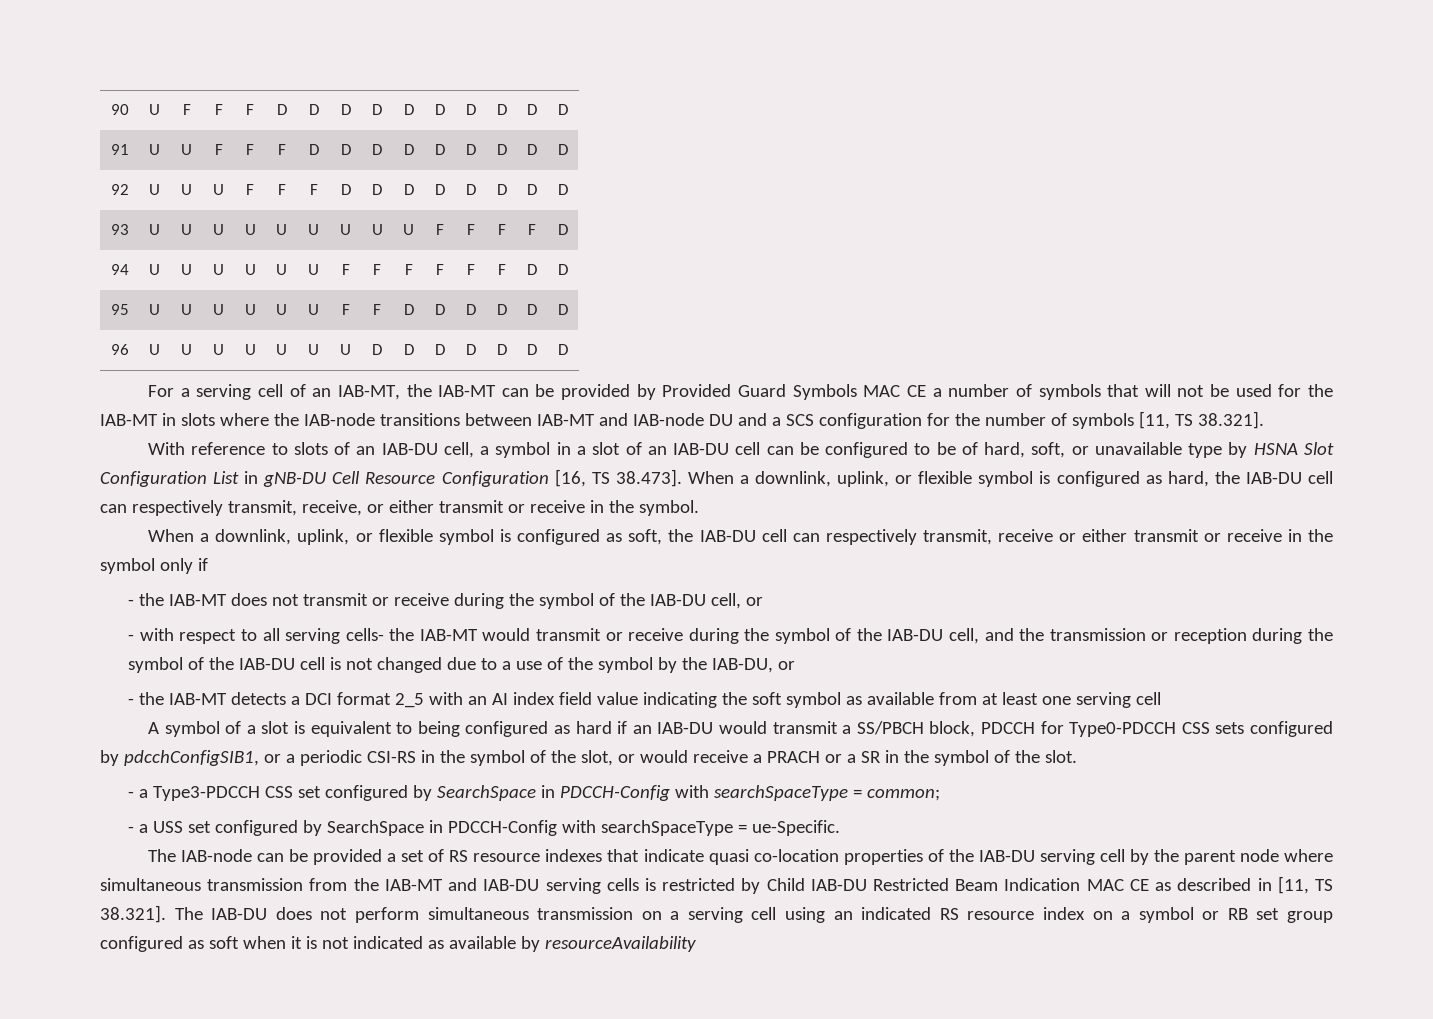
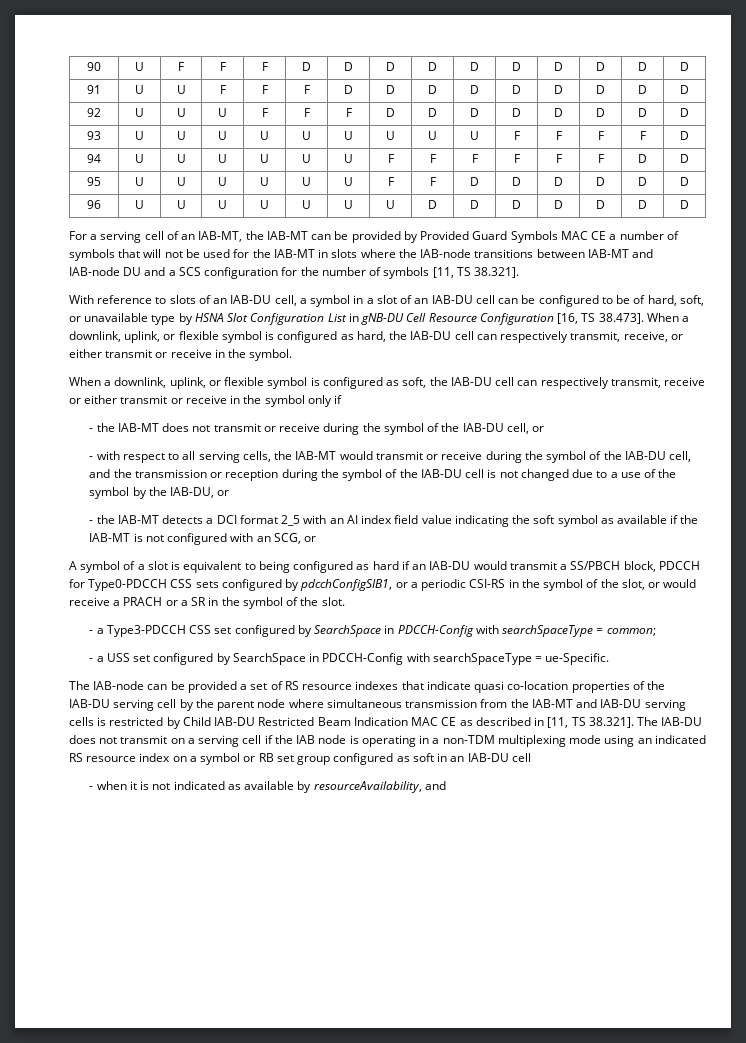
- - with respect to all serving cells- the IAB-MT would transmit or receive during the symbol of the IAB-DU cell, and the transmission or reception during the symbol of the IAB-DU cell is not changed due to a use of the symbol by the IAB-DU, or
+ - with respect to all serving cells, the IAB-MT would transmit or receive during the symbol of the IAB-DU cell, and the transmission or reception during the symbol of the IAB-DU cell is not changed due to a use of the symbol by the IAB-DU, or
- - the IAB-MT detects a DCI format 2_5 with an AI index field value indicating the soft symbol as available from at least one serving cell
+ - the IAB-MT detects a DCI format 2_5 with an AI index field value indicating the soft symbol as available if the IAB-MT is not configured with an SCG, or
- The IAB-node can be provided a set of RS resource indexes that indicate quasi co-location properties of the IAB-DU serving cell by the parent node where simultaneous transmission from the IAB-MT and IAB-DU serving cells is restricted by Child IAB-DU Restricted Beam Indication MAC CE as described in [11, TS 38.321]. The IAB-DU does not perform simultaneous transmission on a serving cell using an indicated RS resource index on a symbol or RB set group configured as soft when it is not indicated as available by resourceAvailability
+ The IAB-node can be provided a set of RS resource indexes that indicate quasi co-location properties of the IAB-DU serving cell by the parent node where simultaneous transmission from the IAB-MT and IAB-DU serving cells is restricted by Child IAB-DU Restricted Beam Indication MAC CE as described in [11, TS 38.321]. The IAB-DU does not transmit on a serving cell if the IAB node is operating in a non-TDM multiplexing mode using an indicated RS resource index on a symbol or RB set group configured as soft in an IAB-DU cell
+ - when it is not indicated as available by resourceAvailability, and

